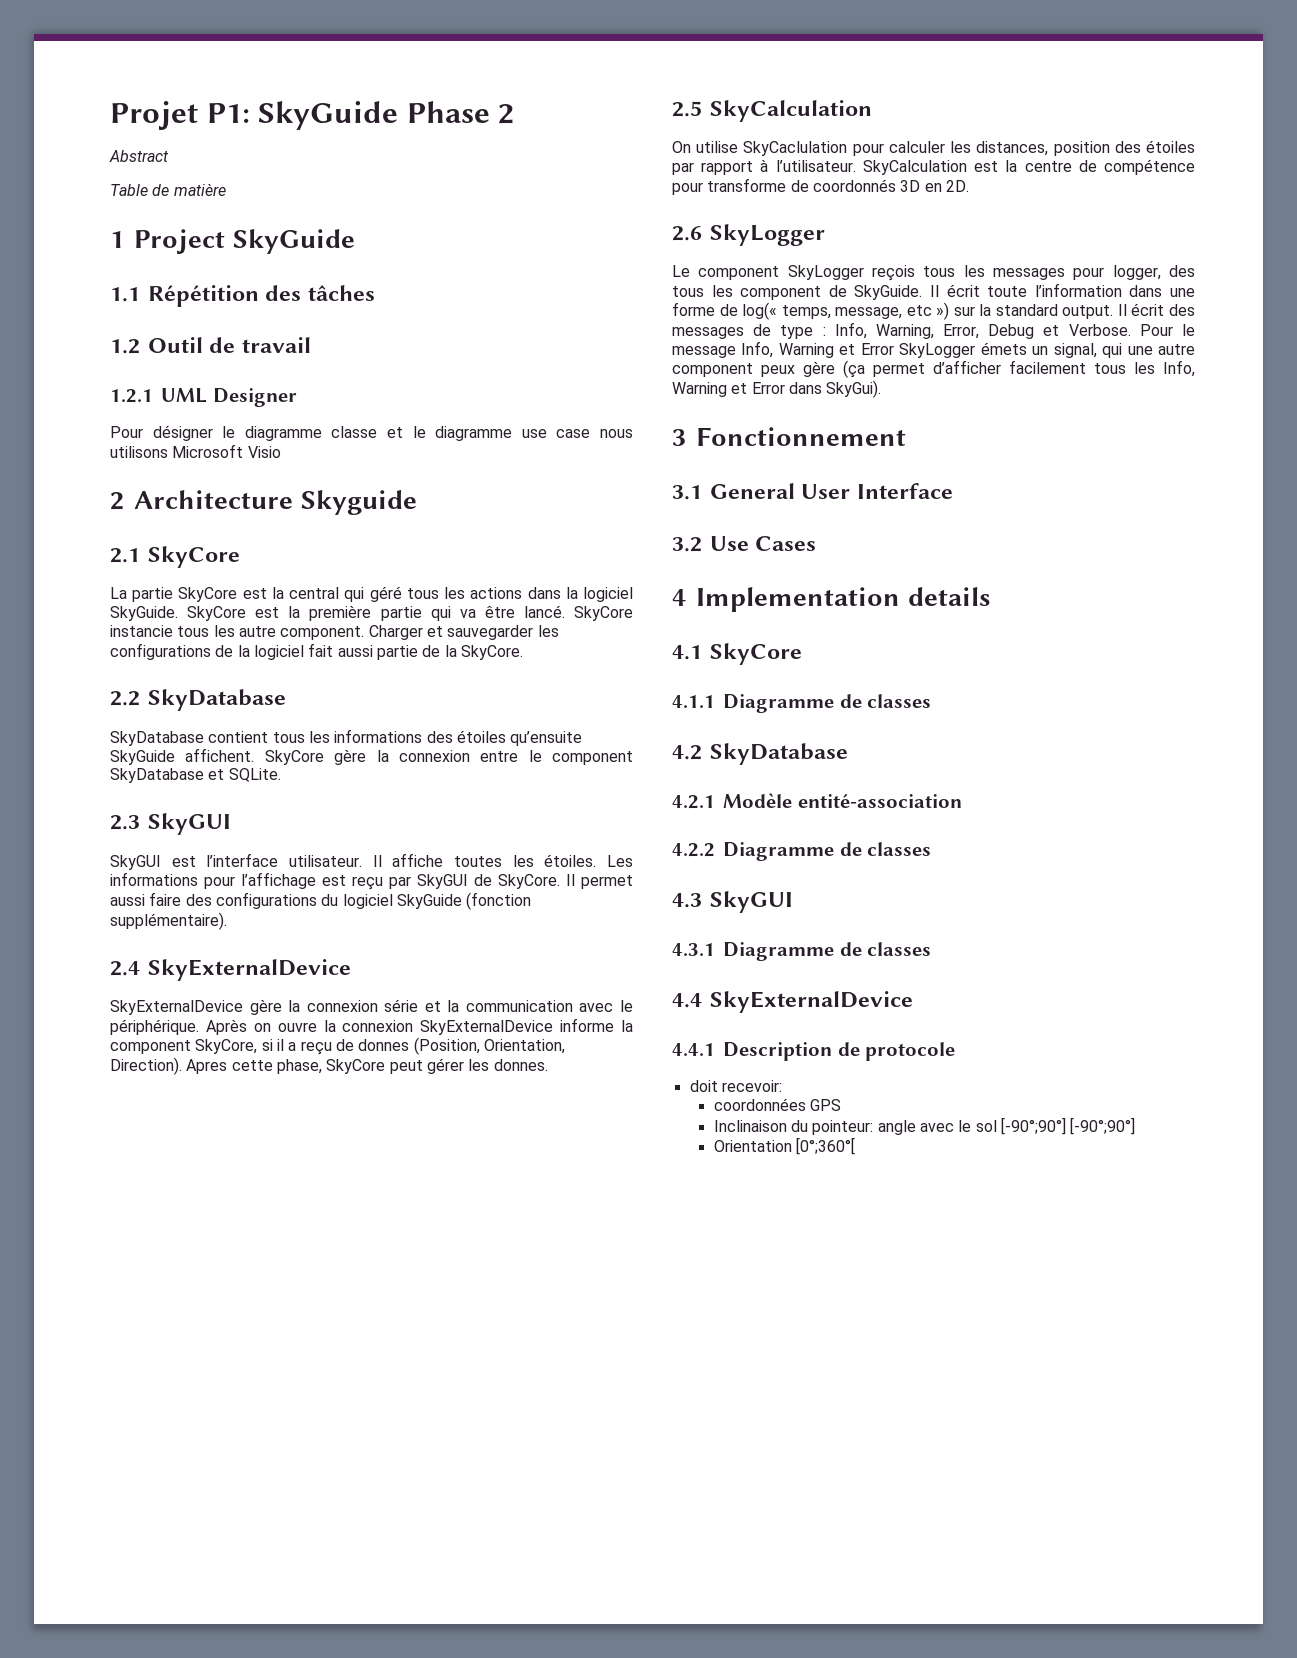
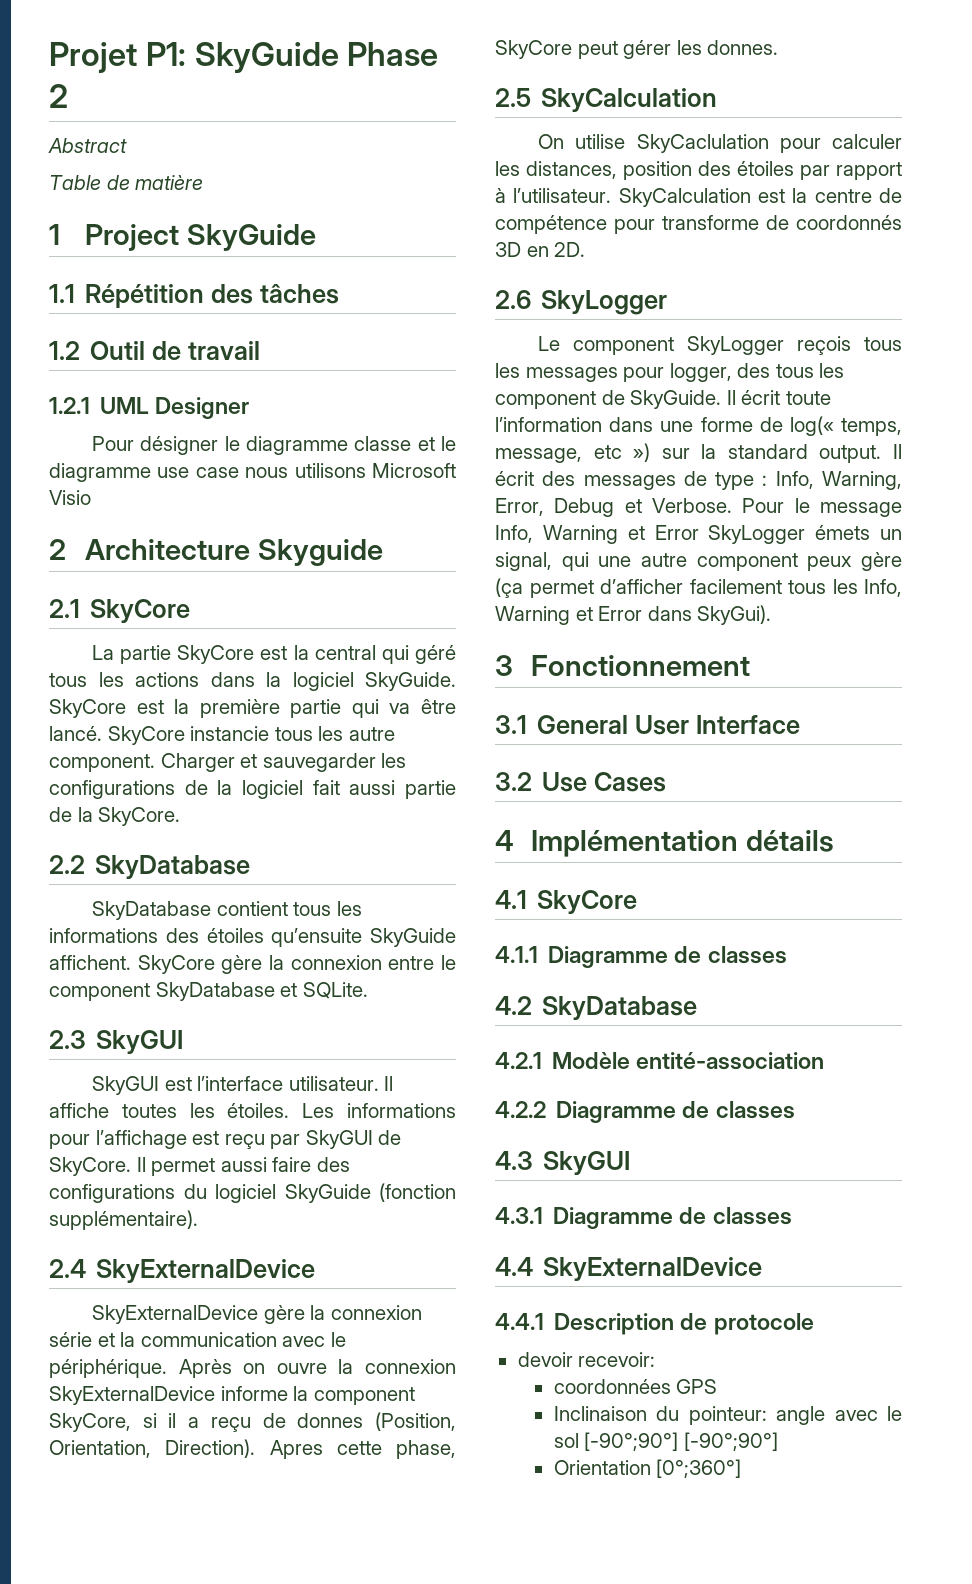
- 4 Implementation details
+ 4 Implémentation détails
- doit recevoir:
+ devoir recevoir:
- Orientation [0°;360°[
+ Orientation [0°;360°]

